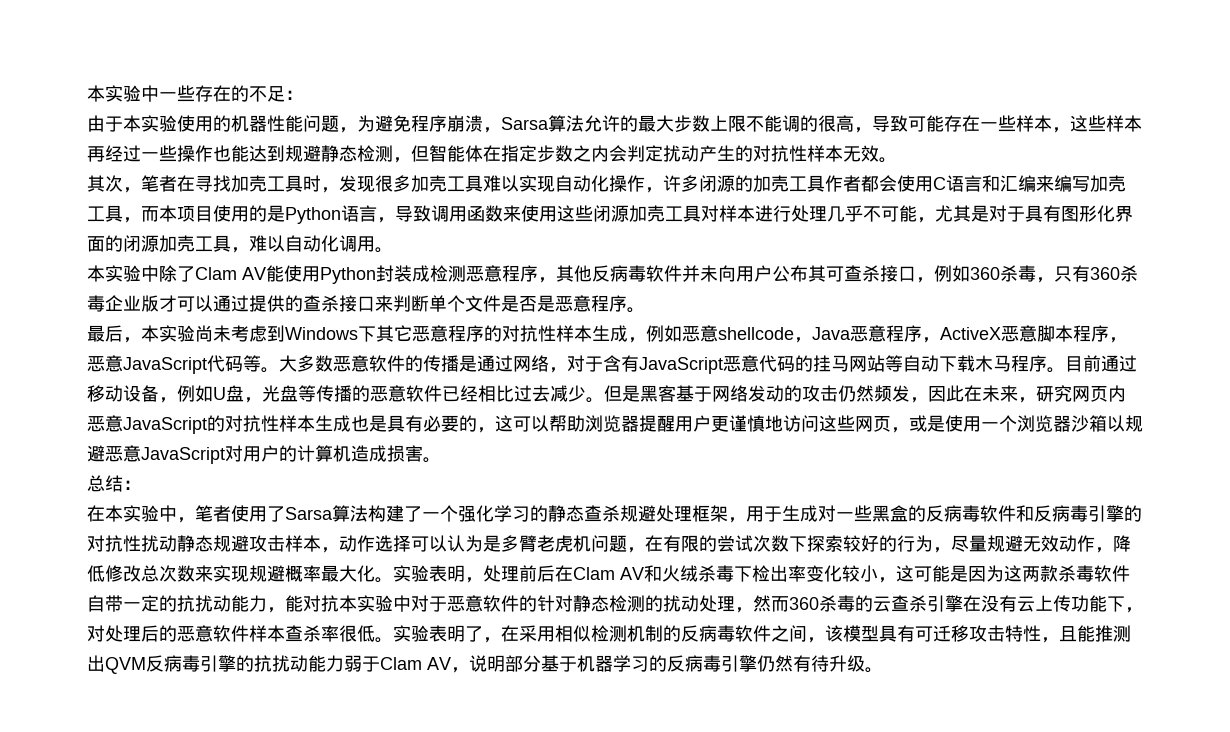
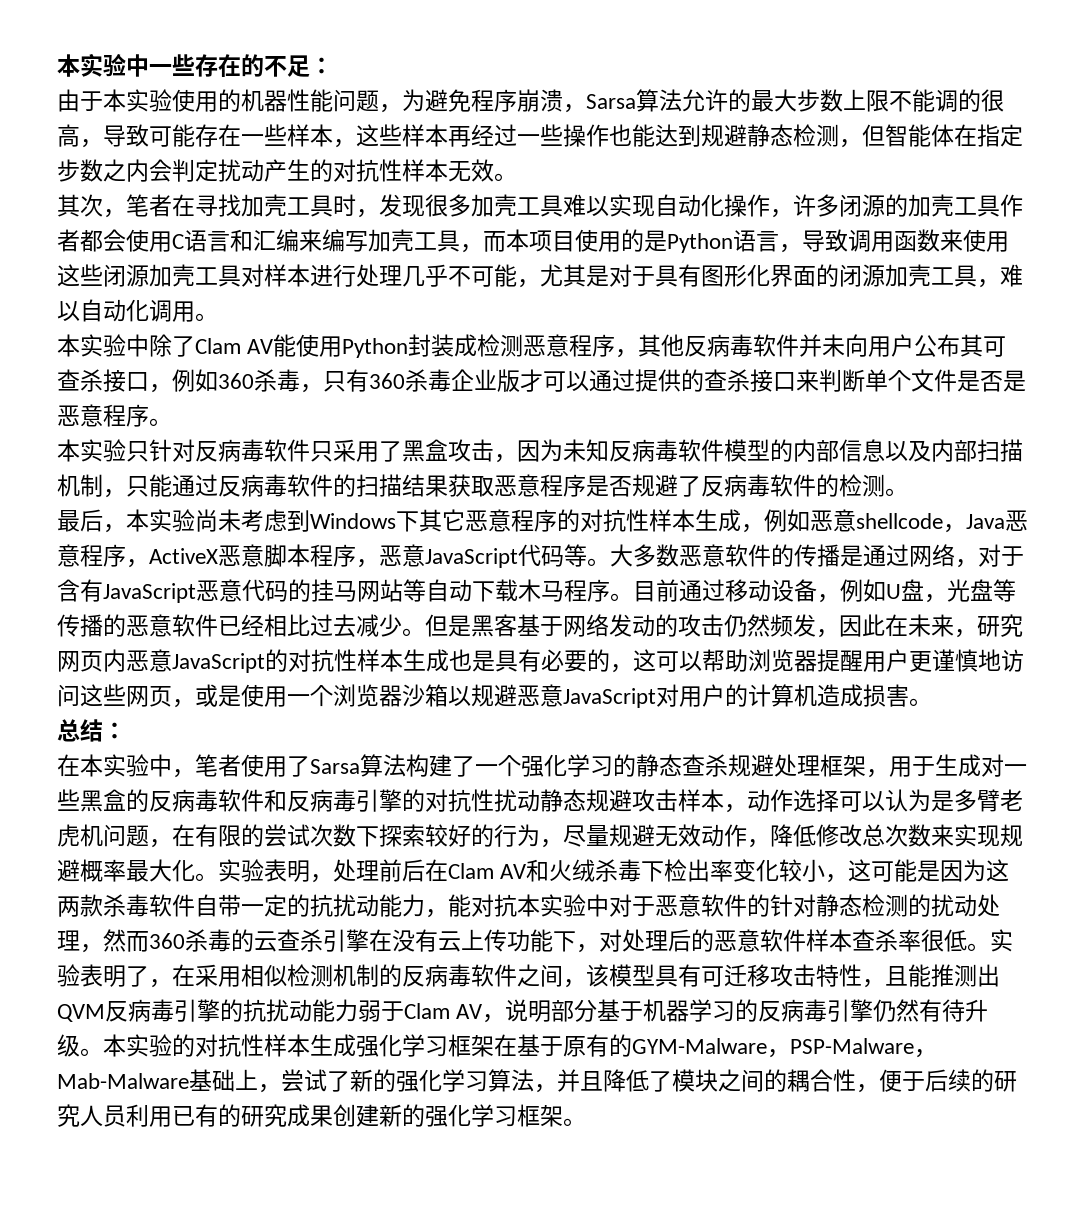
+ 本实验只针对反病毒软件只采用了黑盒攻击，因为未知反病毒软件模型的内部信息以及内部扫描机制，只能通过反病毒软件的扫描结果获取恶意程序是否规避了反病毒软件的检测。
+ 本实验的对抗性样本生成强化学习框架在基于原有的GYM-Malware，PSP-Malware，Mab-Malware基础上，尝试了新的强化学习算法，并且降低了模块之间的耦合性，便于后续的研究人员利用已有的研究成果创建新的强化学习框架。

